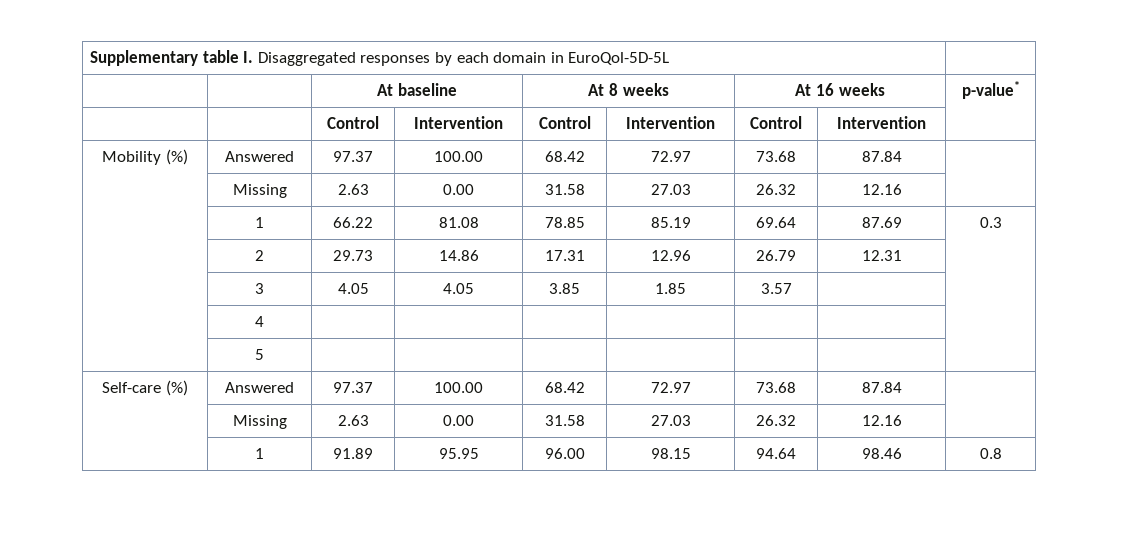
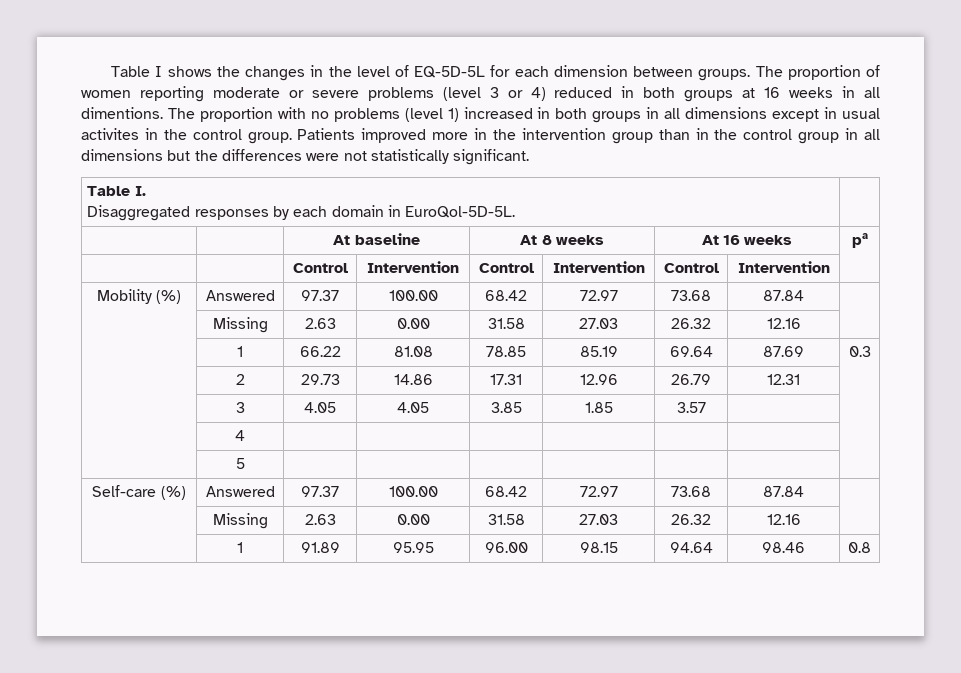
- Supplementary table I. Disaggregated responses by each domain in EuroQol-5D-5L |
+ Table I shows the changes in the level of EQ-5D-5L for each dimension between groups. The proportion of women reporting moderate or severe problems (level 3 or 4) reduced in both groups at 16 weeks in all dimentions. The proportion with no problems (level 1) increased in both groups in all dimensions except in usual activites in the control group. Patients improved more in the intervention group than in the control group in all dimensions but the differences were not statistically significant.
+ Table I.
+ Disaggregated responses by each domain in EuroQol-5D-5L. |
- | | At baseline | At 8 weeks | At 16 weeks | p-value*
+ | | At baseline | At 8 weeks | At 16 weeks | pa

